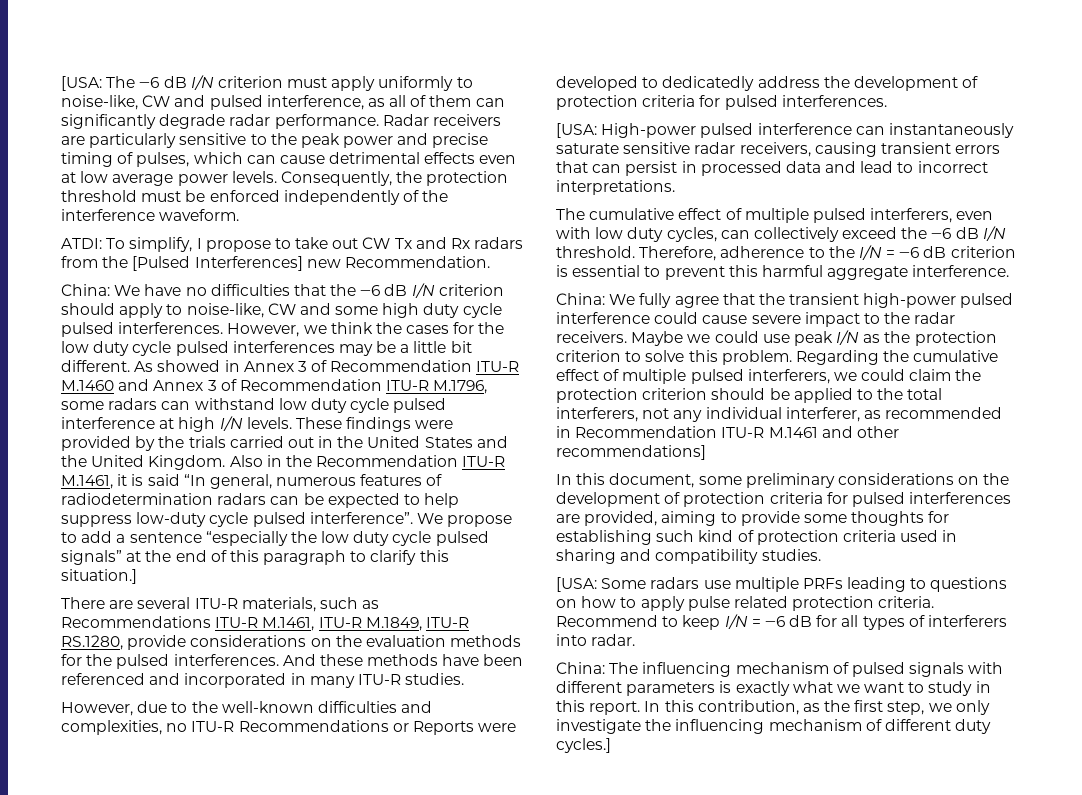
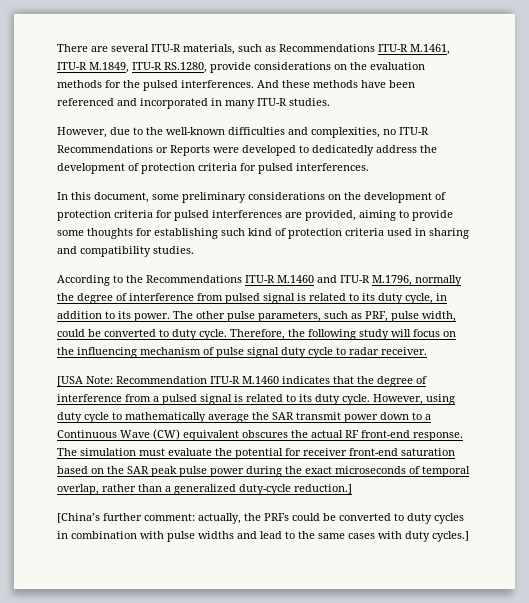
- [USA: The ‒6 dB I/N criterion must apply uniformly to noise-like, CW and pulsed interference, as all of them can significantly degrade radar performance. Radar receivers are particularly sensitive to the peak power and precise timing of pulses, which can cause detrimental effects even at low average power levels. Consequently, the protection threshold must be enforced independently of the interference waveform.
- ATDI: To simplify, I propose to take out CW Tx and Rx radars from the [Pulsed Interferences] new Recommendation.
- China: We have no difficulties that the ‒6 dB I/N criterion should apply to noise-like, CW and some high duty cycle pulsed interferences. However, we think the cases for the low duty cycle pulsed interferences may be a little bit different. As showed in Annex 3 of Recommendation ITU-R M.1460 and Annex 3 of Recommendation ITU-R M.1796, some radars can withstand low duty cycle pulsed interference at high I/N levels. These findings were provided by the trials carried out in the United States and the United Kingdom. Also in the Recommendation ITU-R M.1461, it is said “In general, numerous features of radiodetermination radars can be expected to help suppress low-duty cycle pulsed interference”. We propose to add a sentence “especially the low duty cycle pulsed signals” at the end of this paragraph to clarify this situation.]
- [USA: High-power pulsed interference can instantaneously saturate sensitive radar receivers, causing transient errors that can persist in processed data and lead to incorrect interpretations.
- The cumulative effect of multiple pulsed interferers, even with low duty cycles, can collectively exceed the ‒6 dB I/N threshold. Therefore, adherence to the I/N = ‒6 dB criterion is essential to prevent this harmful aggregate interference.
- China: We fully agree that the transient high-power pulsed interference could cause severe impact to the radar receivers. Maybe we could use peak I/N as the protection criterion to solve this problem. Regarding the cumulative effect of multiple pulsed interferers, we could claim the protection criterion should be applied to the total interferers, not any individual interferer, as recommended in Recommendation ITU-R M.1461 and other recommendations]
- [USA: Some radars use multiple PRFs leading to questions on how to apply pulse related protection criteria. Recommend to keep I/N = ‒6 dB for all types of interferers into radar.
- China: The influencing mechanism of pulsed signals with different parameters is exactly what we want to study in this report. In this contribution, as the first step, we only investigate the influencing mechanism of different duty cycles.]
+ According to the Recommendations ITU-R M.1460 and ITU-R M.1796, normally the degree of interference from pulsed signal is related to its duty cycle, in addition to its power. The other pulse parameters, such as PRF, pulse width, could be converted to duty cycle. Therefore, the following study will focus on the influencing mechanism of pulse signal duty cycle to radar receiver.
+ [USA Note: Recommendation ITU-R M.1460 indicates that the degree of interference from a pulsed signal is related to its duty cycle. However, using duty cycle to mathematically average the SAR transmit power down to a Continuous Wave (CW) equivalent obscures the actual RF front-end response. The simulation must evaluate the potential for receiver front-end saturation based on the SAR peak pulse power during the exact microseconds of temporal overlap, rather than a generalized duty-cycle reduction.]
+ [China’s further comment: actually, the PRFs could be converted to duty cycles in combination with pulse widths and lead to the same cases with duty cycles.]

